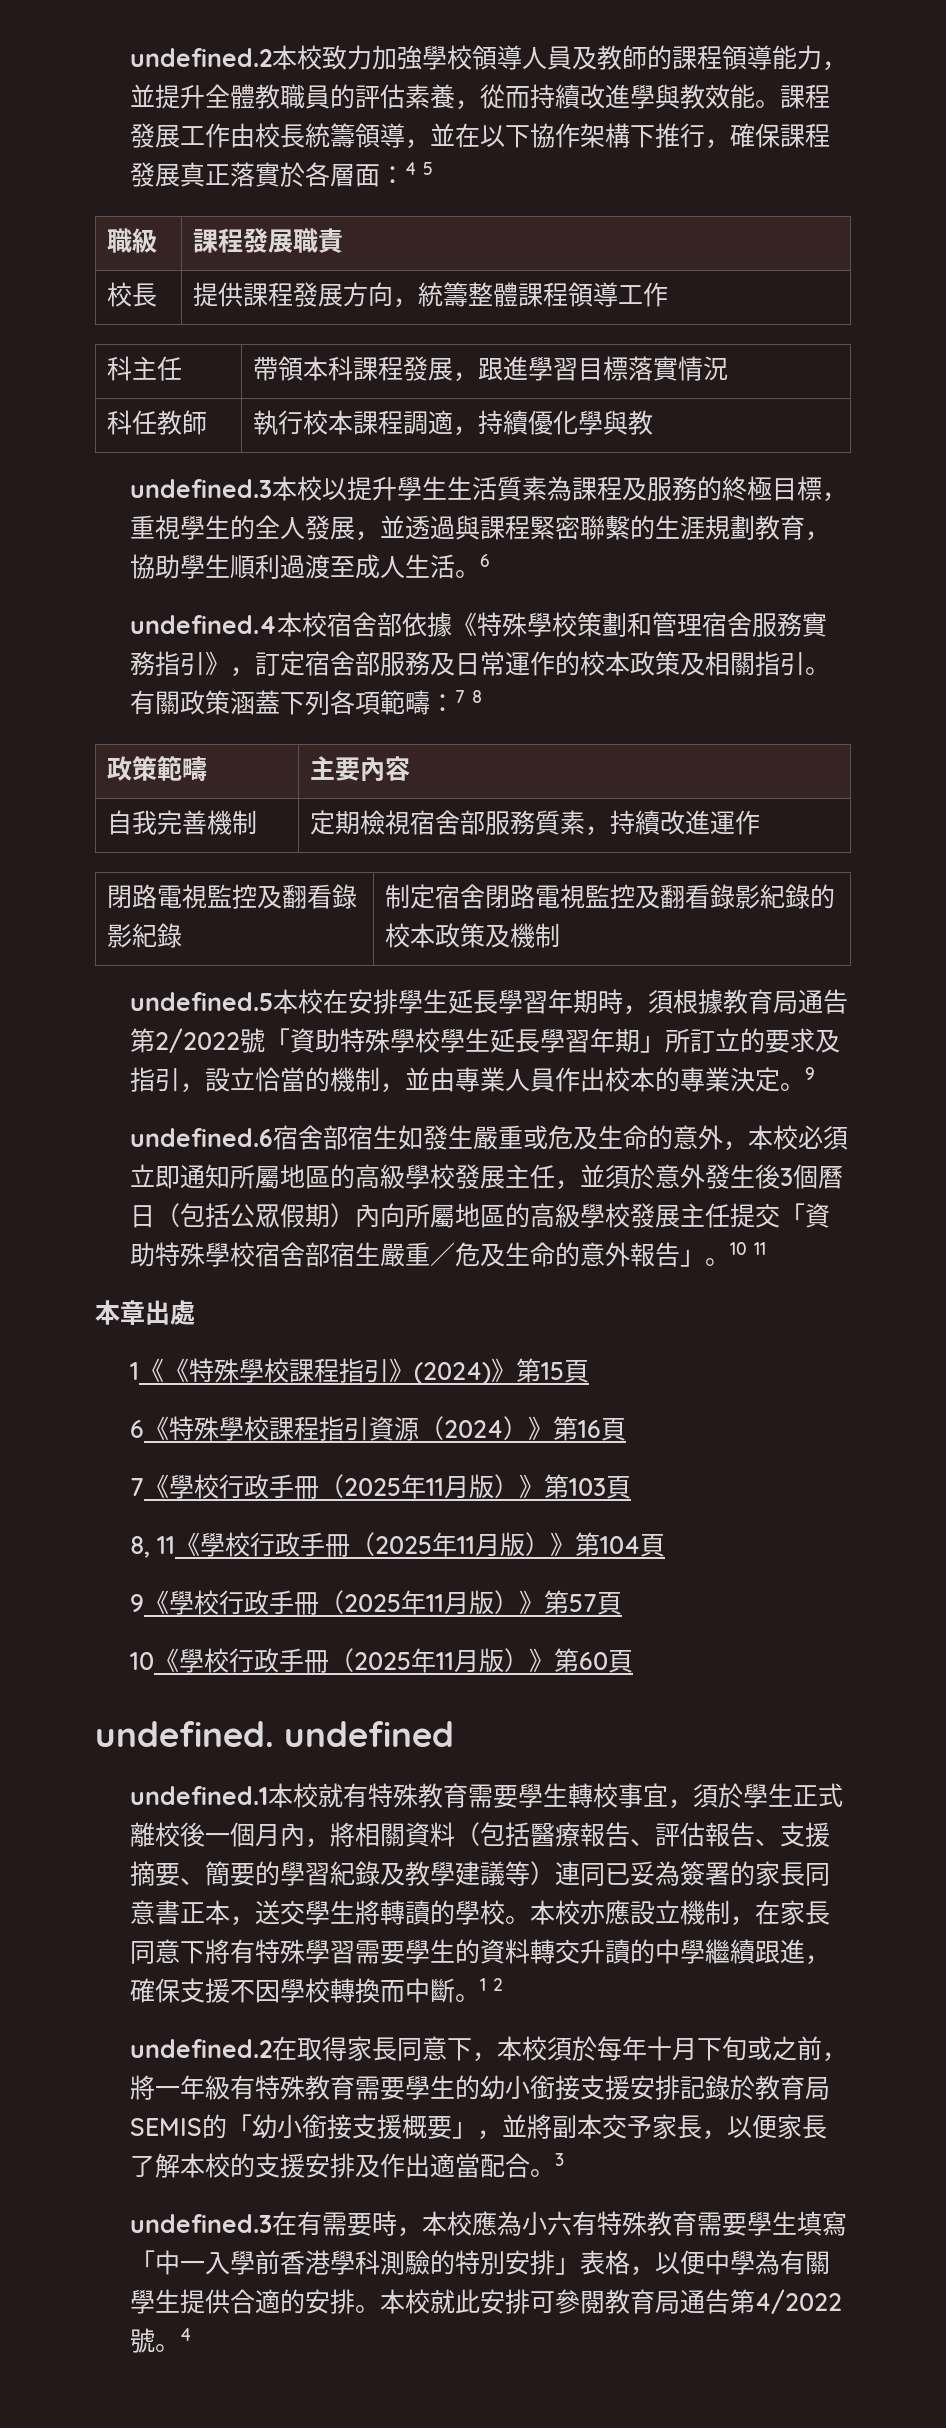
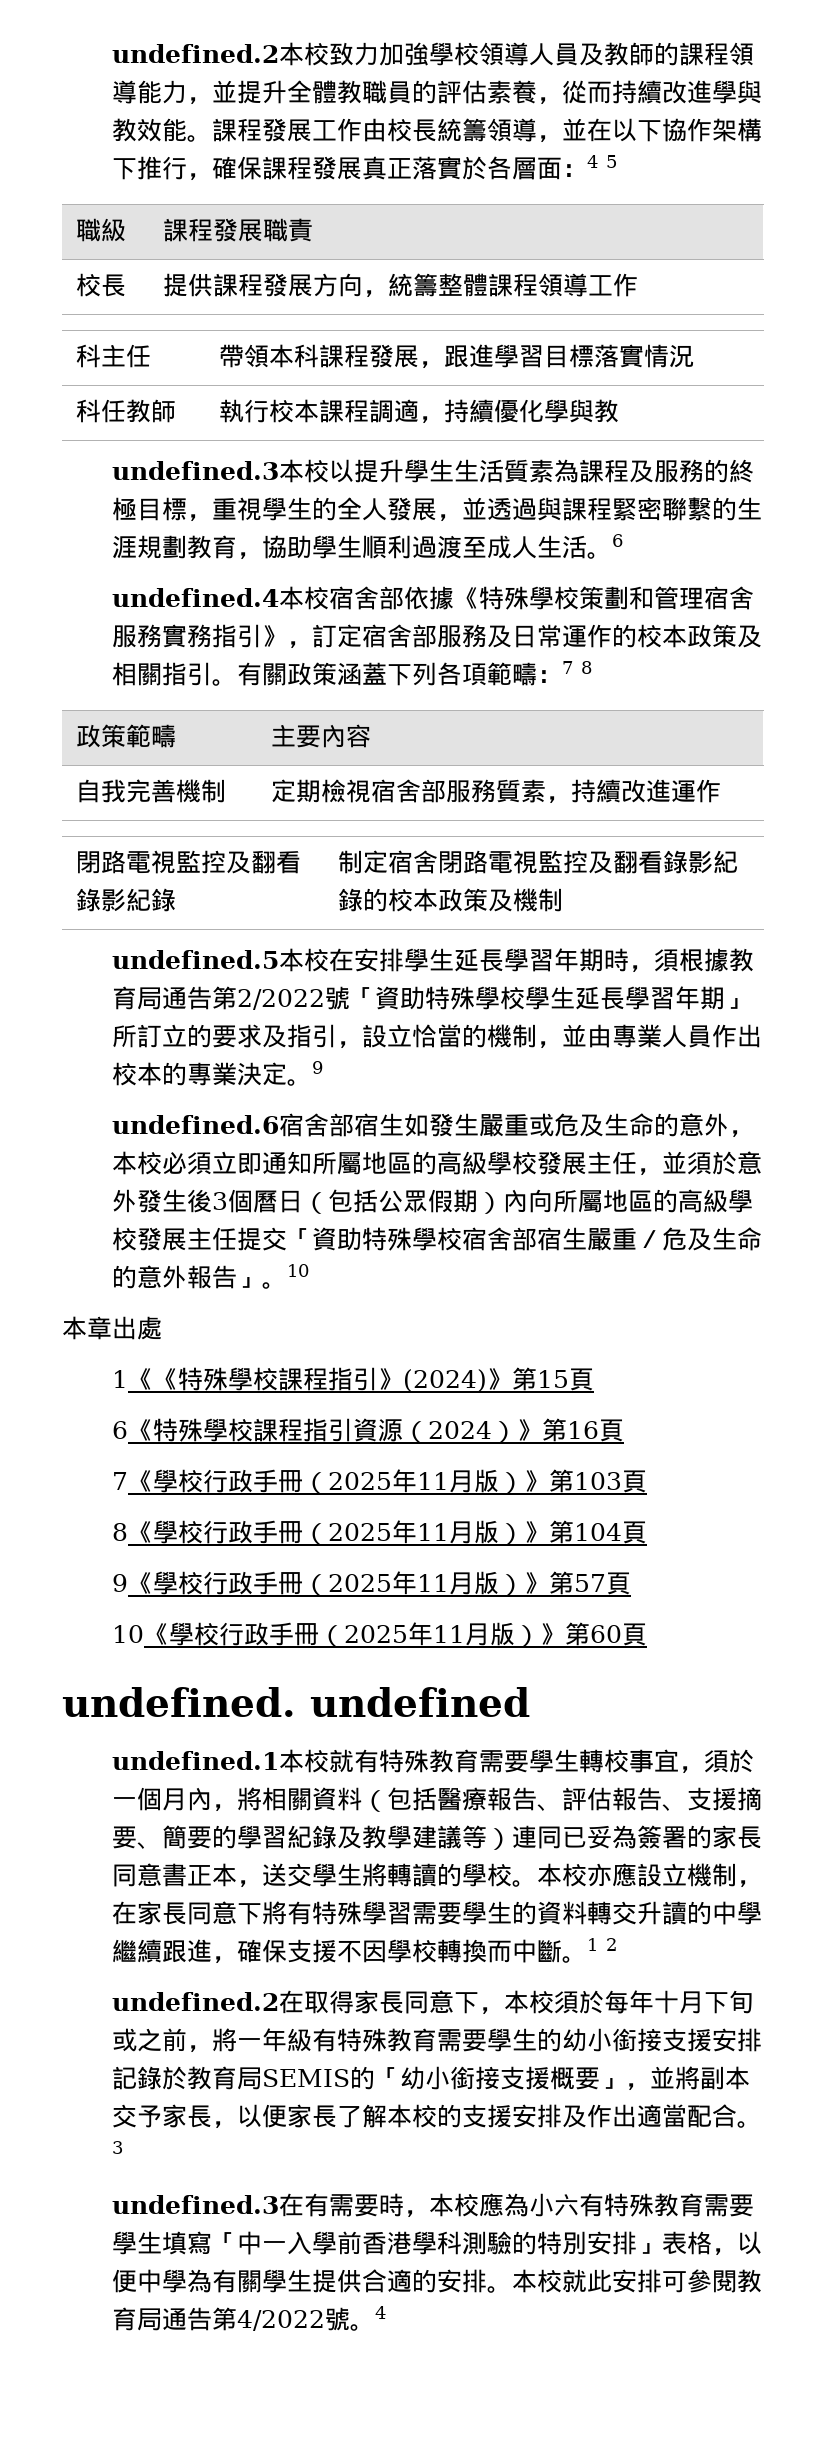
- undefined.6宿舍部宿生如發生嚴重或危及生命的意外，本校必須立即通知所屬地區的高級學校發展主任，並須於意外發生後3個曆日（包括公眾假期）內向所屬地區的高級學校發展主任提交「資助特殊學校宿舍部宿生嚴重／危及生命的意外報告」。10 11
+ undefined.6宿舍部宿生如發生嚴重或危及生命的意外，本校必須立即通知所屬地區的高級學校發展主任，並須於意外發生後3個曆日（包括公眾假期）內向所屬地區的高級學校發展主任提交「資助特殊學校宿舍部宿生嚴重／危及生命的意外報告」。10
- 8, 11《學校行政手冊（2025年11月版）》第104頁
+ 8《學校行政手冊（2025年11月版）》第104頁
- undefined.1本校就有特殊教育需要學生轉校事宜，須於學生正式離校後一個月內，將相關資料（包括醫療報告、評估報告、支援摘要、簡要的學習紀錄及教學建議等）連同已妥為簽署的家長同意書正本，送交學生將轉讀的學校。
+ undefined.1本校就有特殊教育需要學生轉校事宜，須於一個月內，將相關資料（包括醫療報告、評估報告、支援摘要、簡要的學習紀錄及教學建議等）連同已妥為簽署的家長同意書正本，送交學生將轉讀的學校。

